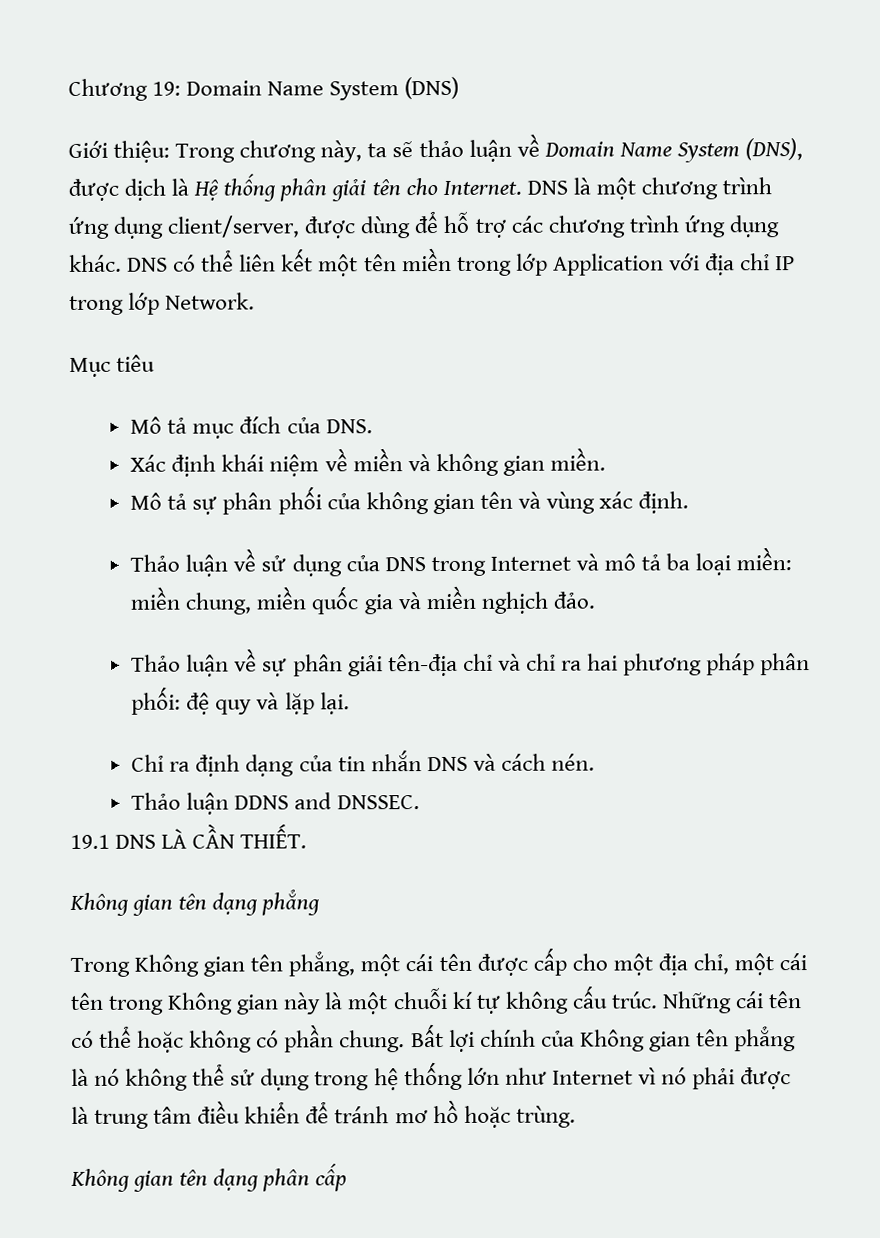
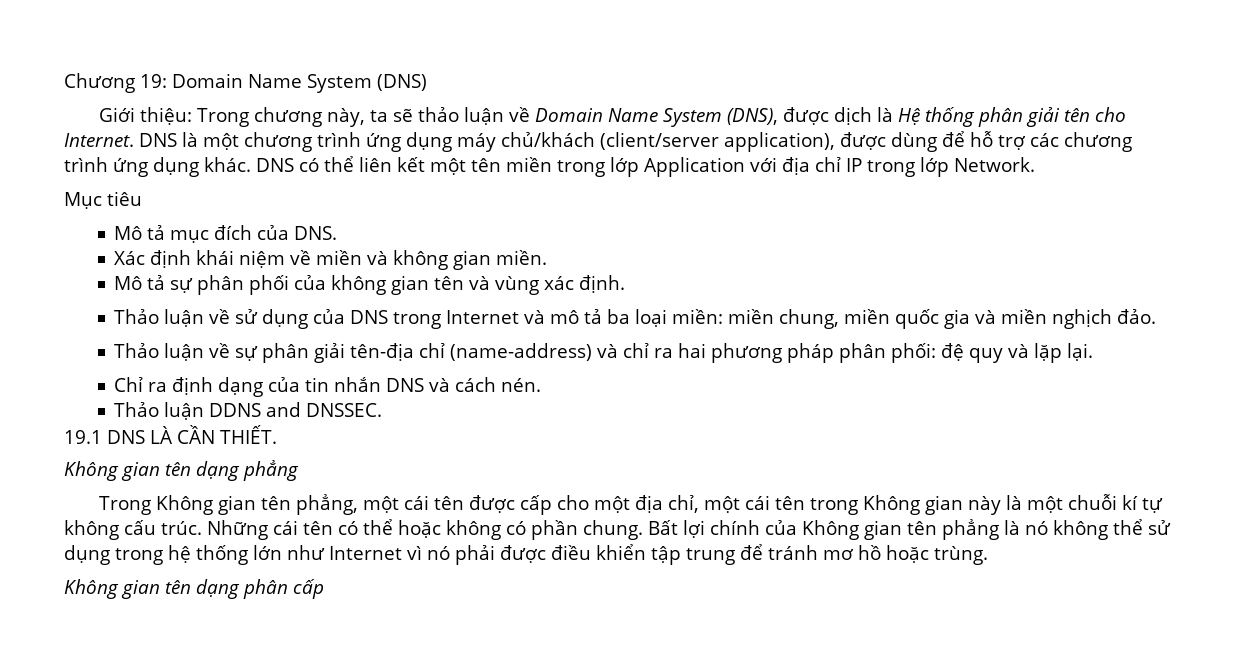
- DNS là một chương trình ứng dụng client/server, được dùng để hỗ trợ các chương trình ứng dụng khác.
+ DNS là một chương trình ứng dụng máy chủ/khách (client/server application), được dùng để hỗ trợ các chương trình ứng dụng khác.
- Thảo luận về sự phân giải tên-địa chỉ và chỉ ra hai phương pháp phân phối: đệ quy và lặp lại.
+ Thảo luận về sự phân giải tên-địa chỉ (name-address) và chỉ ra hai phương pháp phân phối: đệ quy và lặp lại.
- Bất lợi chính của Không gian tên phẳng là nó không thể sử dụng trong hệ thống lớn như Internet vì nó phải được là trung tâm điều khiển để tránh mơ hồ hoặc trùng.
+ Bất lợi chính của Không gian tên phẳng là nó không thể sử dụng trong hệ thống lớn như Internet vì nó phải được điều khiển tập trung để tránh mơ hồ hoặc trùng.

